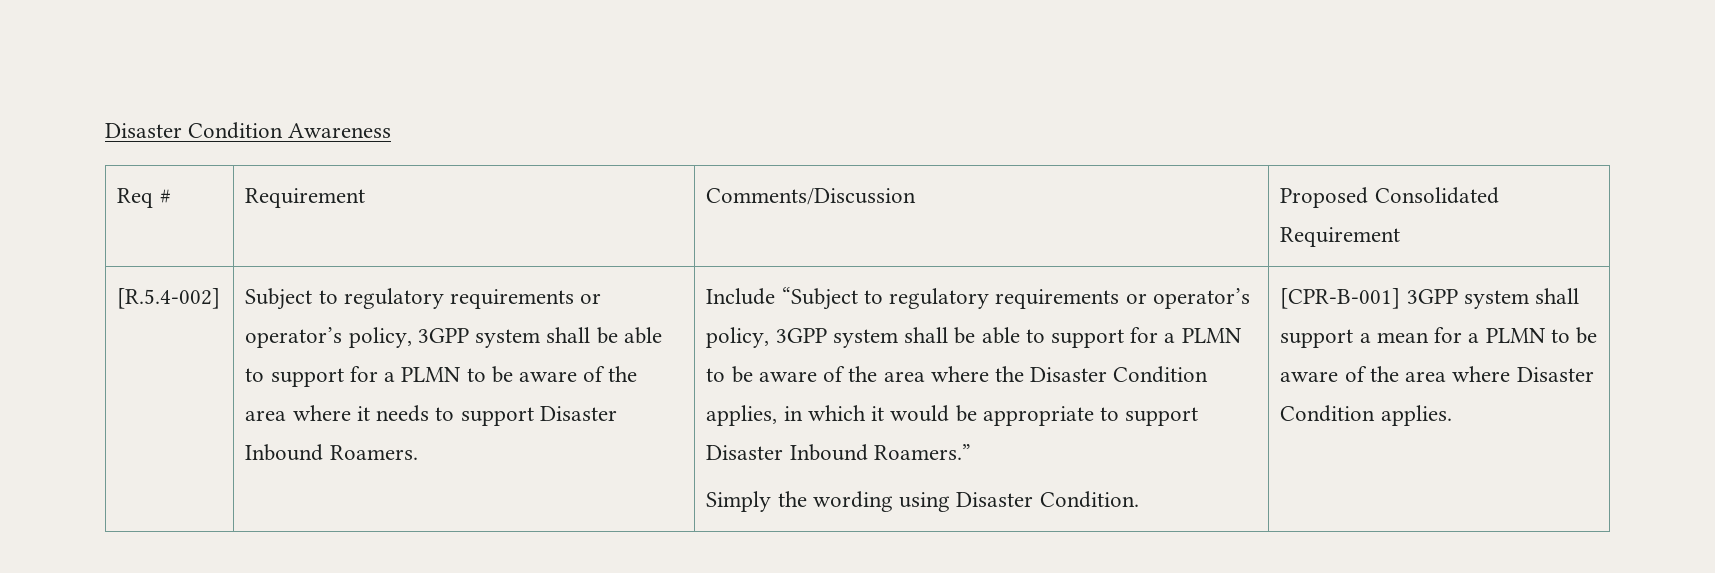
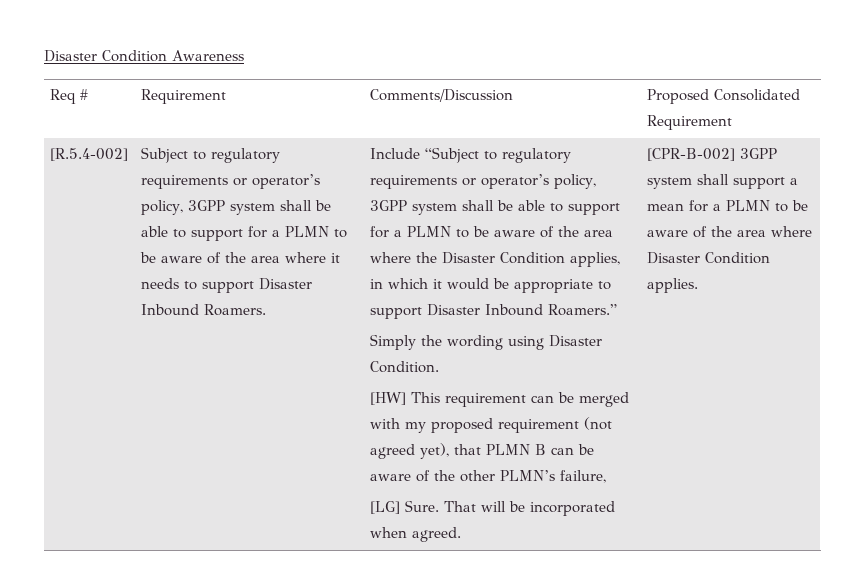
- [CPR-B-001] 3GPP system shall support a mean for a PLMN to be aware of the area where Disaster Condition applies.
+ [HW] This requirement can be merged with my proposed requirement (not agreed yet), that PLMN B can be aware of the other PLMN’s failure,
+ [LG] Sure. That will be incorporated when agreed. | [CPR-B-002] 3GPP system shall support a mean for a PLMN to be aware of the area where Disaster Condition applies.

